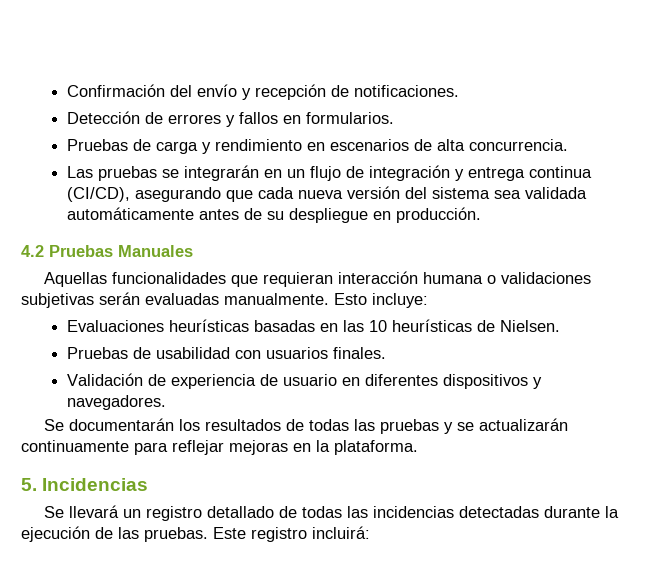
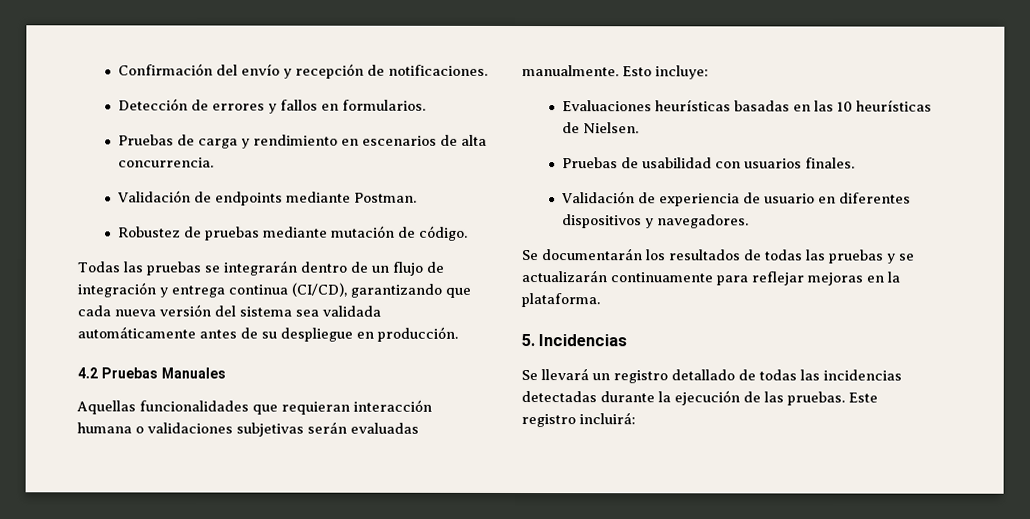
- Las pruebas se integrarán en un flujo de integración y entrega continua (CI/CD), asegurando que cada nueva versión del sistema sea validada automáticamente antes de su despliegue en producción.
+ Validación de endpoints mediante Postman.
+ Robustez de pruebas mediante mutación de código.
+ Todas las pruebas se integrarán dentro de un flujo de integración y entrega continua (CI/CD), garantizando que cada nueva versión del sistema sea validada automáticamente antes de su despliegue en producción.

